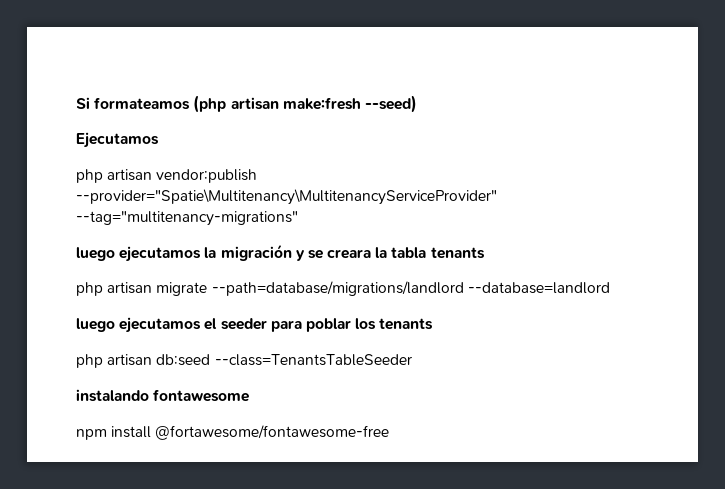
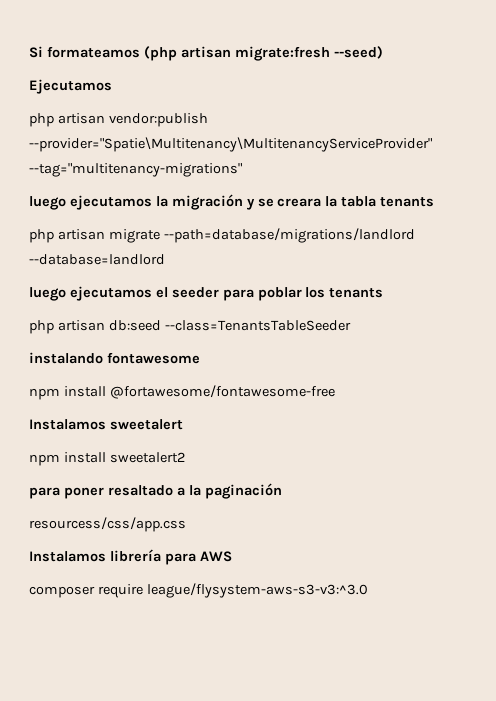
- Si formateamos (php artisan make:fresh --seed)
+ Si formateamos (php artisan migrate:fresh --seed)
+ Instalamos sweetalert
+ npm install sweetalert2
+ para poner resaltado a la paginación
+ resourcess/css/app.css
+ Instalamos librería para AWS
+ composer require league/flysystem-aws-s3-v3:^3.0

